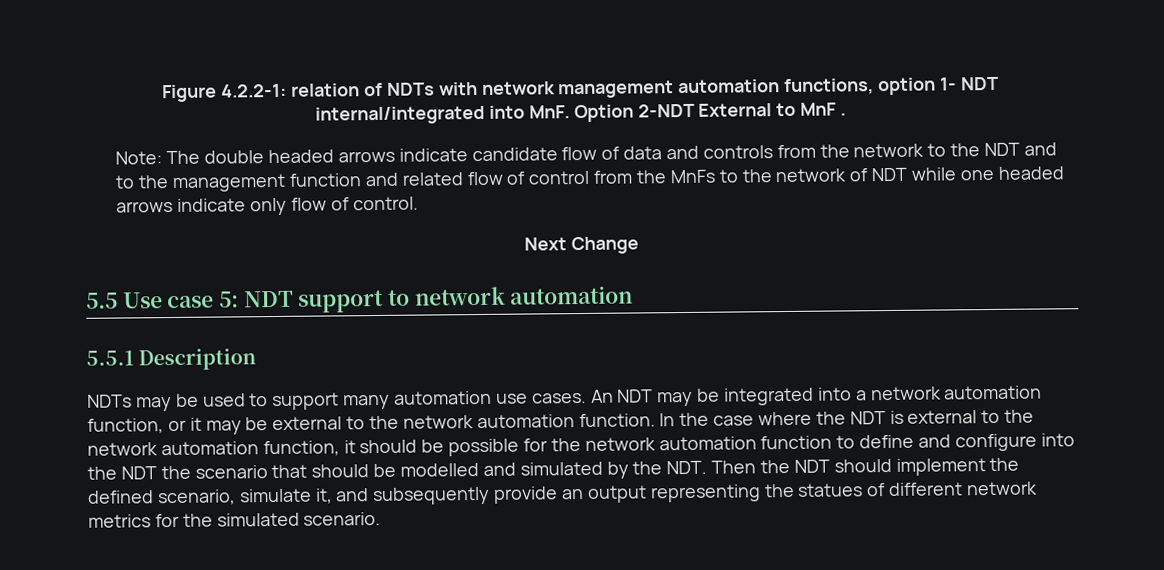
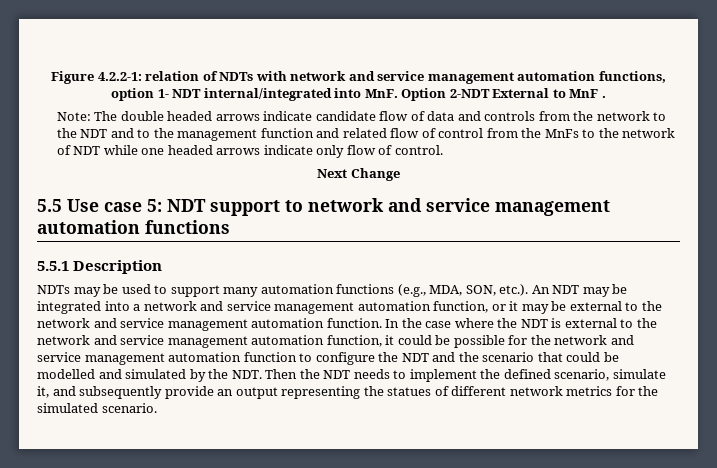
- Figure 4.2.2-1: relation of NDTs with network management automation functions, option 1- NDT internal/integrated into MnF. Option 2-NDT External to MnF .
+ Figure 4.2.2-1: relation of NDTs with network and service management automation functions, option 1- NDT internal/integrated into MnF. Option 2-NDT External to MnF .
- 5.5 Use case 5: NDT support to network automation
+ 5.5 Use case 5: NDT support to network and service management automation functions
- NDTs may be used to support many automation use cases. An NDT may be integrated into a network automation function, or it may be external to the network automation function.
+ NDTs may be used to support many automation functions (e.g., MDA, SON, etc.). An NDT may be integrated into a network and service management automation function, or it may be external to the network and service management automation function.
- In the case where the NDT is external to the network automation function, it should be possible for the network automation function to define and configure into the NDT the scenario that should be modelled and simulated by the NDT. Then the NDT should implement the defined scenario, simulate it, and subsequently provide an output representing the statues of different network metrics for the simulated scenario.
+ In the case where the NDT is external to the network and service management automation function, it could be possible for the network and service management automation function to configure the NDT and the scenario that could be modelled and simulated by the NDT. Then the NDT needs to implement the defined scenario, simulate it, and subsequently provide an output representing the statues of different network metrics for the simulated scenario.

